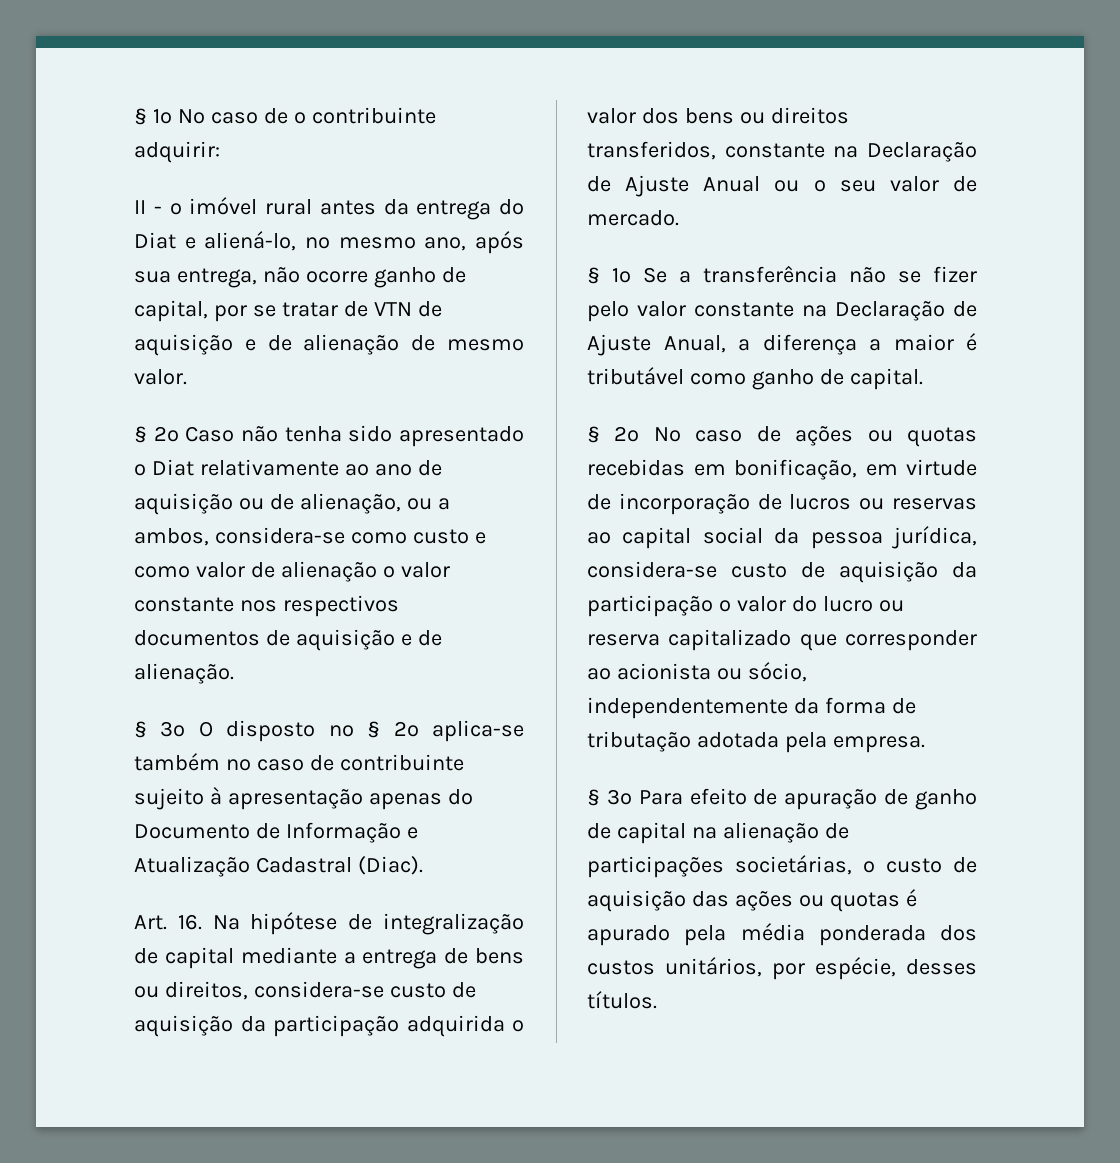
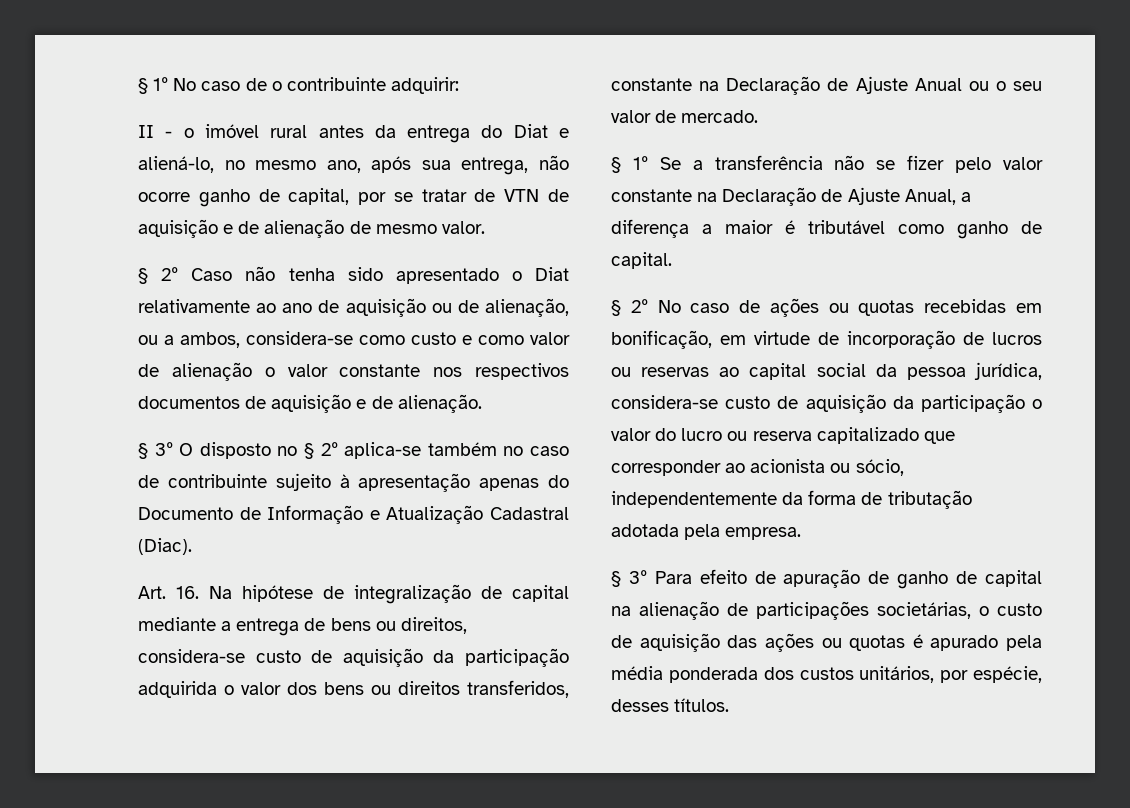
- § 1o No caso de o contribuinte adquirir:
+ § 1º No caso de o contribuinte adquirir:
- § 2o Caso não tenha sido apresentado o Diat relativamente ao ano de aquisição ou de alienação, ou a ambos, considera-se como custo e como valor de alienação o valor constante nos respectivos documentos de aquisição e de alienação.
+ § 2º Caso não tenha sido apresentado o Diat relativamente ao ano de aquisição ou de alienação, ou a ambos, considera-se como custo e como valor de alienação o valor constante nos respectivos documentos de aquisição e de alienação.
- § 3o O disposto no § 2o aplica-se também no caso de contribuinte sujeito à apresentação apenas do Documento de Informação e Atualização Cadastral (Diac).
+ § 3º O disposto no § 2º aplica-se também no caso de contribuinte sujeito à apresentação apenas do Documento de Informação e Atualização Cadastral (Diac).
- § 1o Se a transferência não se fizer pelo valor constante na Declaração de Ajuste Anual, a diferença a maior é tributável como ganho de capital.
+ § 1º Se a transferência não se fizer pelo valor constante na Declaração de Ajuste Anual, a diferença a maior é tributável como ganho de capital.
- § 2o No caso de ações ou quotas recebidas em bonificação, em virtude de incorporação de lucros ou reservas ao capital social da pessoa jurídica, considera-se custo de aquisição da participação o valor do lucro ou reserva capitalizado que corresponder ao acionista ou sócio, independentemente da forma de tributação adotada pela empresa.
+ § 2º No caso de ações ou quotas recebidas em bonificação, em virtude de incorporação de lucros ou reservas ao capital social da pessoa jurídica, considera-se custo de aquisição da participação o valor do lucro ou reserva capitalizado que corresponder ao acionista ou sócio, independentemente da forma de tributação adotada pela empresa.
- § 3o Para efeito de apuração de ganho de capital na alienação de participações societárias, o custo de aquisição das ações ou quotas é apurado pela média ponderada dos custos unitários, por espécie, desses títulos.
+ § 3º Para efeito de apuração de ganho de capital na alienação de participações societárias, o custo de aquisição das ações ou quotas é apurado pela média ponderada dos custos unitários, por espécie, desses títulos.

